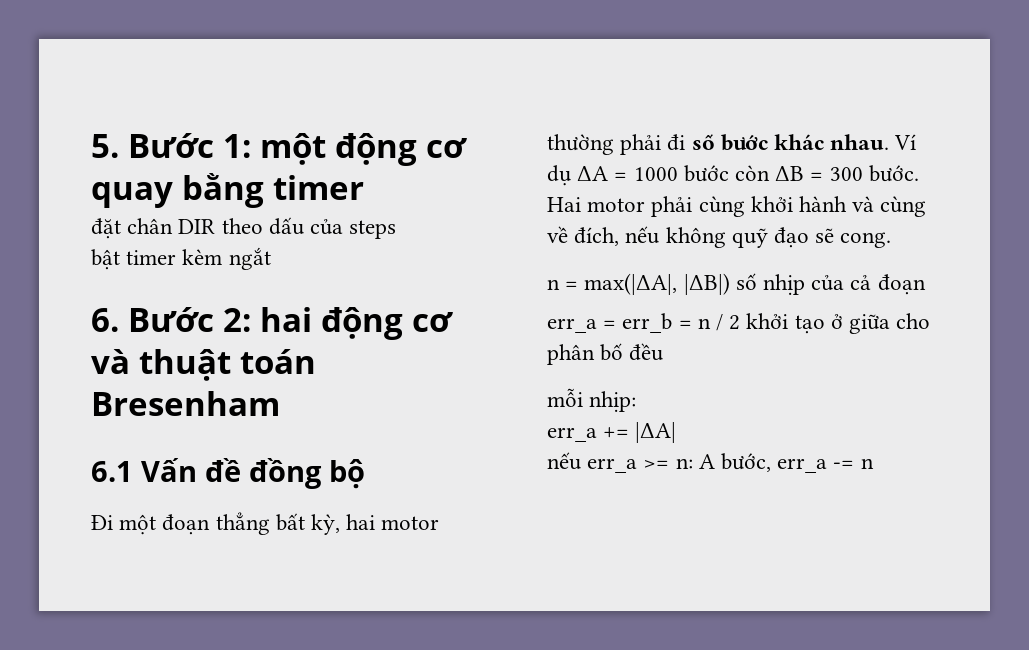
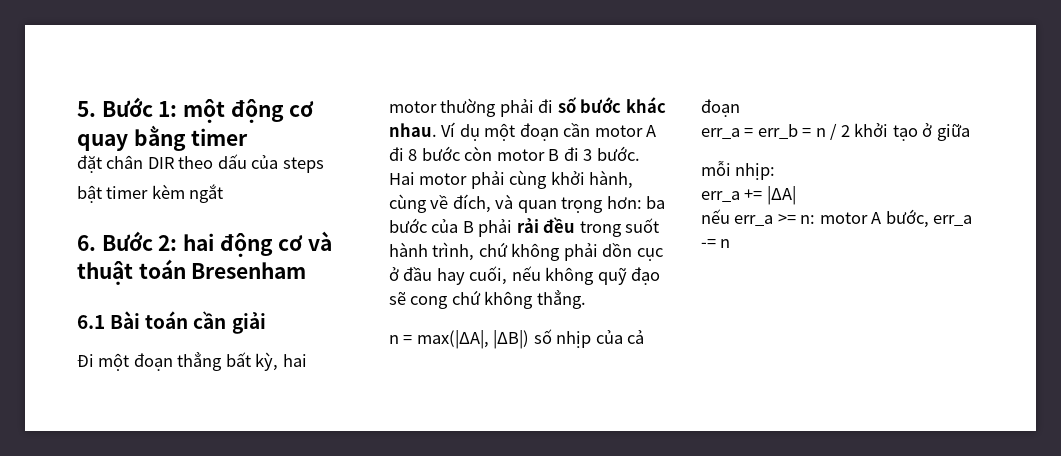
- 6.1 Vấn đề đồng bộ
+ 6.1 Bài toán cần giải
- Ví dụ ΔA = 1000 bước còn ΔB = 300 bước.
+ Ví dụ một đoạn cần motor A đi 8 bước còn motor B đi 3 bước.
- Hai motor phải cùng khởi hành và cùng về đích, nếu không quỹ đạo sẽ cong.
+ Hai motor phải cùng khởi hành, cùng về đích, và quan trọng hơn: ba bước của B phải rải đều trong suốt hành trình, chứ không phải dồn cục ở đầu hay cuối, nếu không quỹ đạo sẽ cong chứ không thẳng.
- err_a = err_b = n / 2 khởi tạo ở giữa cho phân bố đều
+ err_a = err_b = n / 2 khởi tạo ở giữa
- nếu err_a >= n: A bước, err_a -= n
+ nếu err_a >= n: motor A bước, err_a -= n

